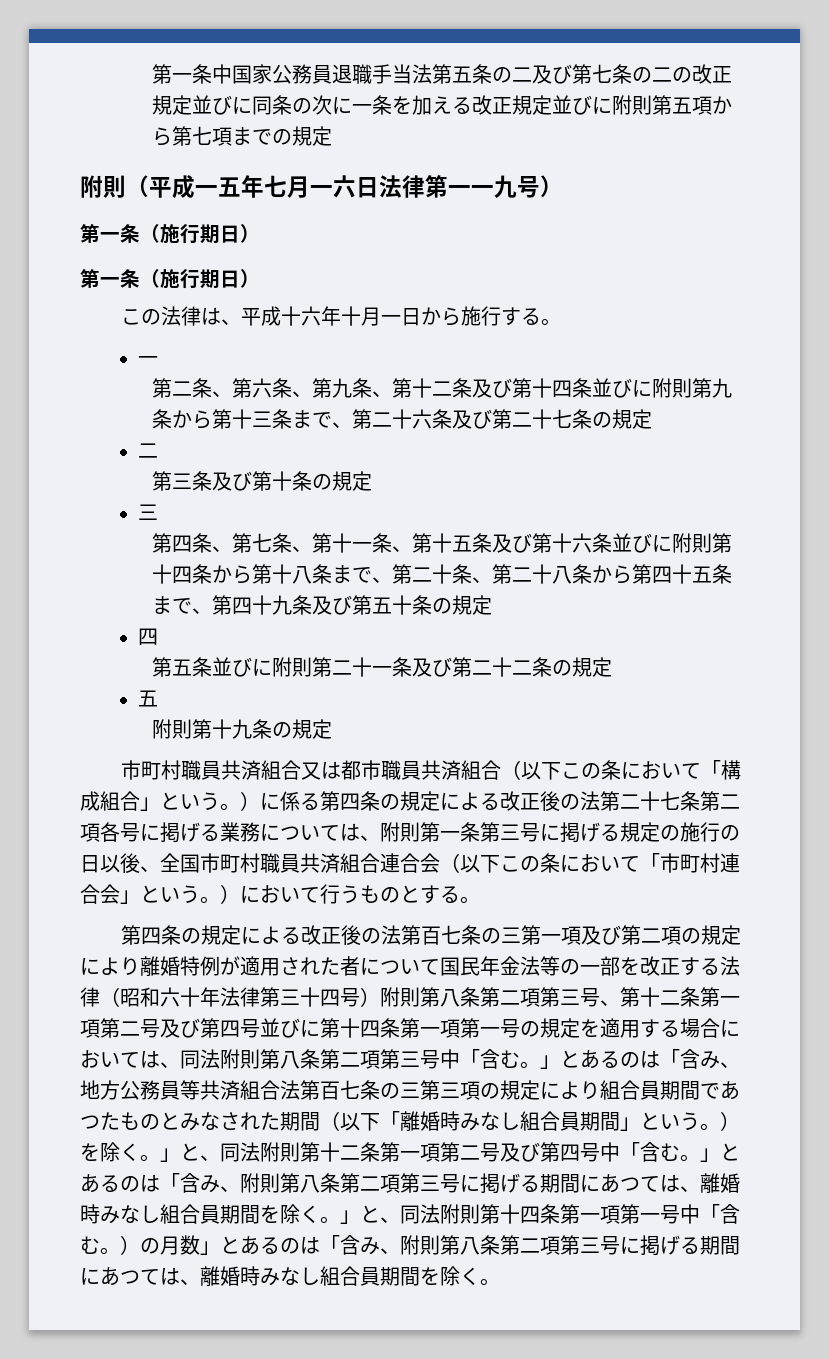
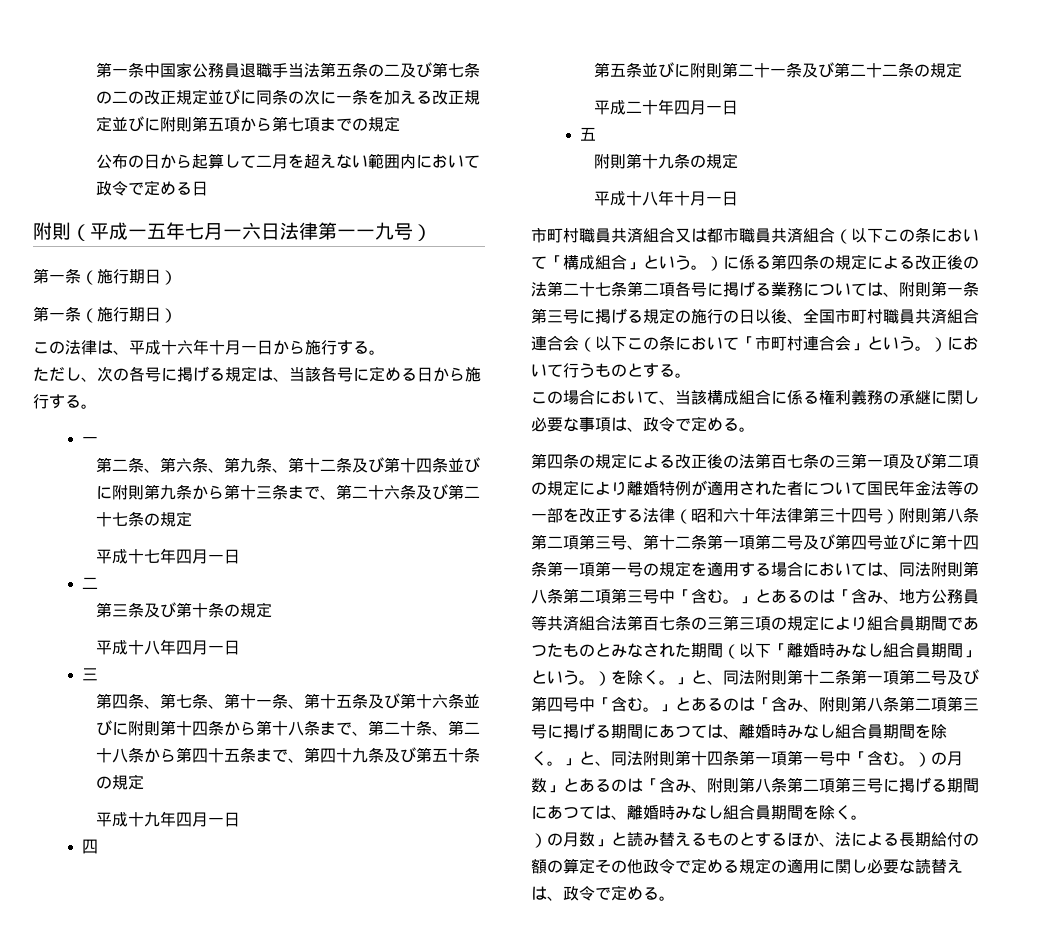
+ 公布の日から起算して二月を超えない範囲内において政令で定める日
+ ただし、次の各号に掲げる規定は、当該各号に定める日から施行する。
+ 平成十七年四月一日
+ 平成十八年四月一日
+ 平成十九年四月一日
+ 平成二十年四月一日
+ 平成十八年十月一日
+ この場合において、当該構成組合に係る権利義務の承継に関し必要な事項は、政令で定める。
+ ）の月数」と読み替えるものとするほか、法による長期給付の額の算定その他政令で定める規定の適用に関し必要な読替えは、政令で定める。

